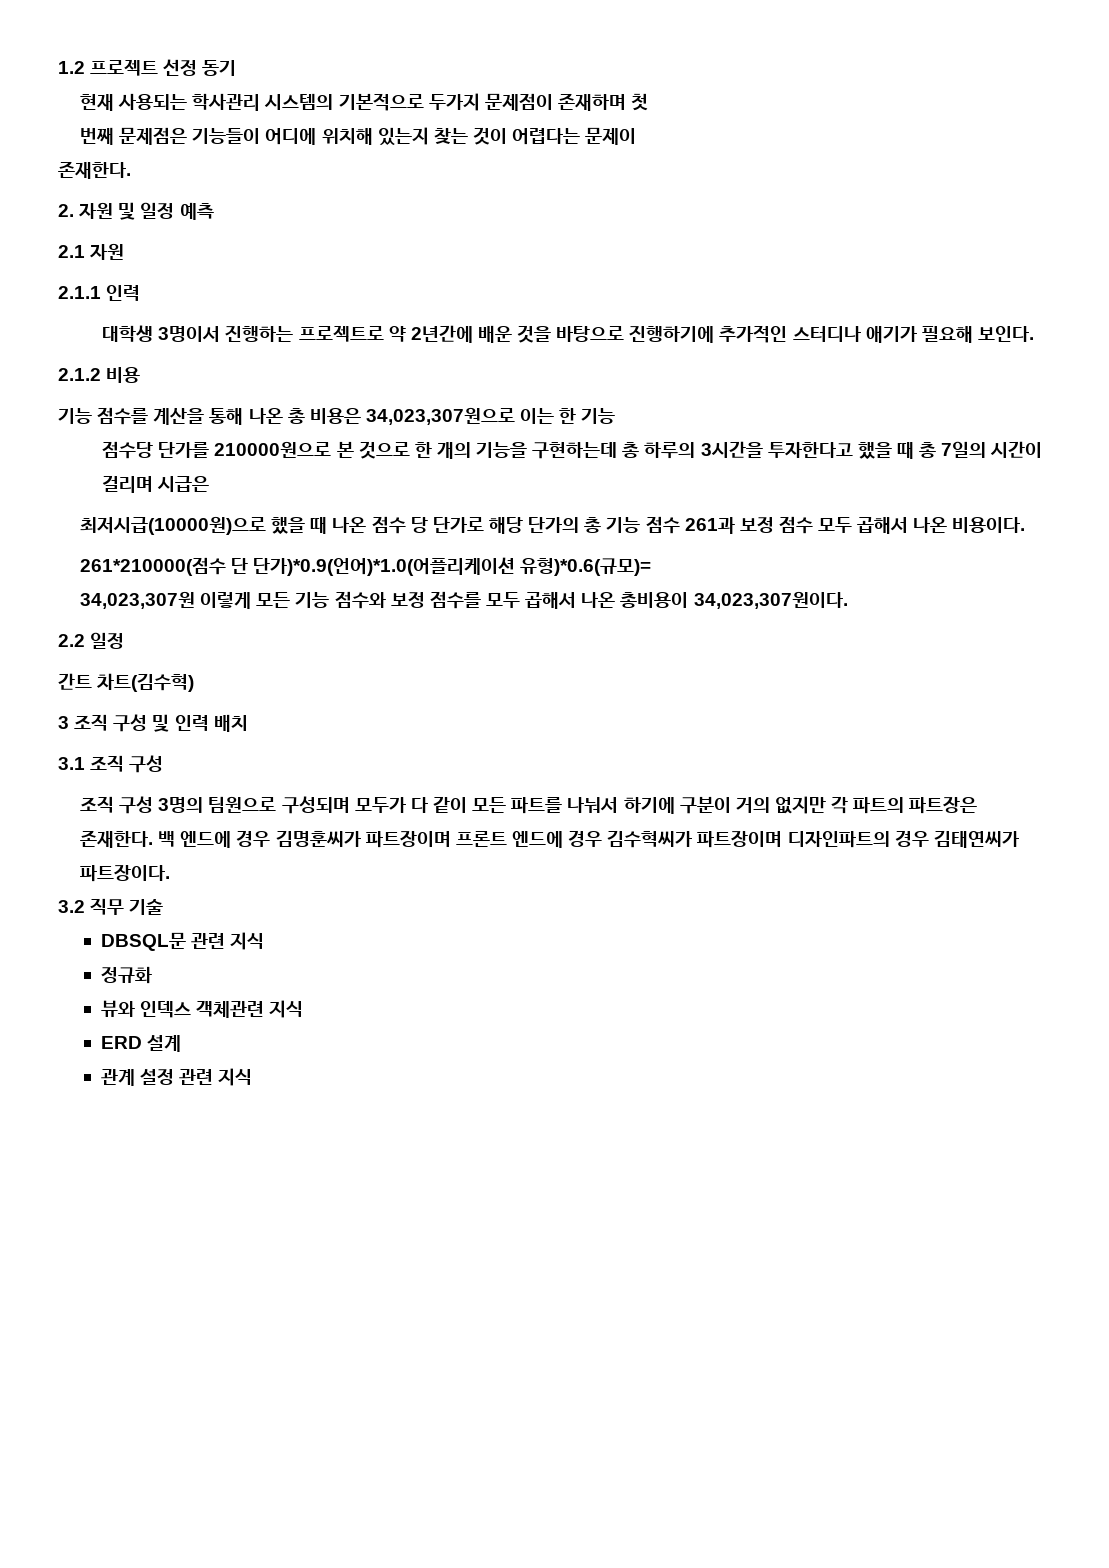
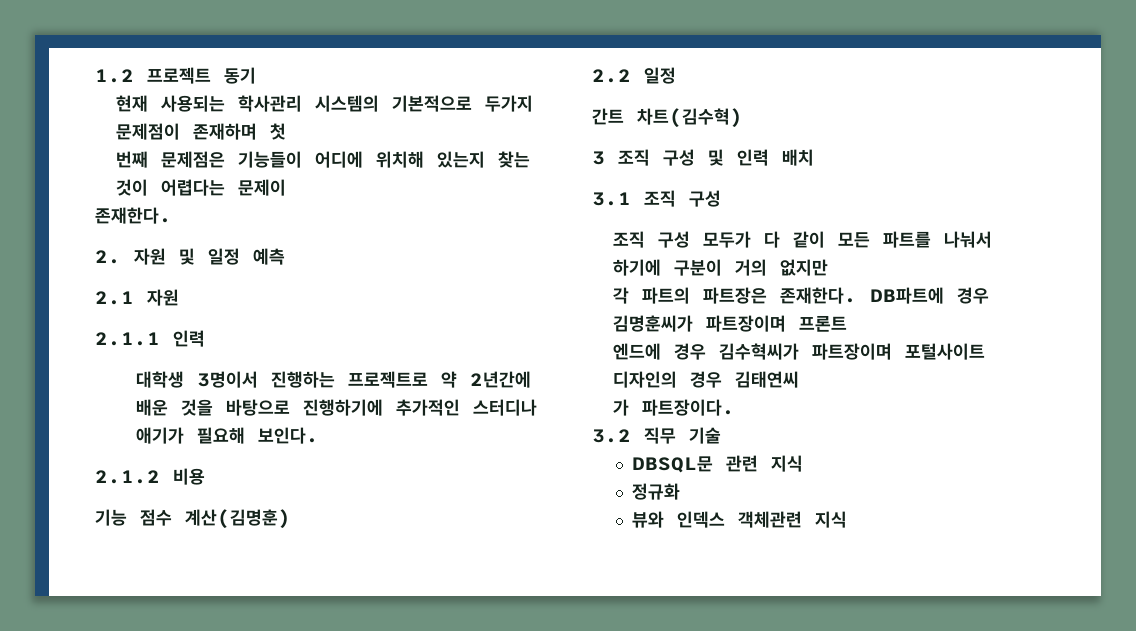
- 1.2 프로젝트 선정 동기
+ 1.2 프로젝트 동기
- 기능 점수를 계산을 통해 나온 총 비용은 34,023,307원으로 이는 한 기능
- 점수당 단가를 210000원으로 본 것으로 한 개의 기능을 구현하는데 총 하루의 3시간을 투자한다고 했을 때 총 7일의 시간이 걸리며 시급은
- 최저시급(10000원)으로 했을 때 나온 점수 당 단가로 해당 단가의 총 기능 점수 261과 보정 점수 모두 곱해서 나온 비용이다.
- 261*210000(점수 단 단가)*0.9(언어)*1.0(어플리케이션 유형)*0.6(규모)=
- 34,023,307원 이렇게 모든 기능 점수와 보정 점수를 모두 곱해서 나온 총비용이 34,023,307원이다.
+ 기능 점수 계산(김명훈)
- 조직 구성 3명의 팀원으로 구성되며 모두가 다 같이 모든 파트를 나눠서 하기에 구분이 거의 없지만 각 파트의 파트장은 존재한다.
+ 조직 구성 모두가 다 같이 모든 파트를 나눠서 하기에 구분이 거의 없지만
+ 각 파트의 파트장은 존재한다.
- 백 엔드에 경우 김명훈씨가 파트장이며 프론트 엔드에 경우 김수혁씨가 파트장이며 디자인파트의 경우 김태연씨가 파트장이다.
+ DB파트에 경우 김명훈씨가 파트장이며 프론트
+ 엔드에 경우 김수혁씨가 파트장이며 포털사이트 디자인의 경우 김태연씨
+ 가 파트장이다.
- ERD 설계
- 관계 설정 관련 지식

